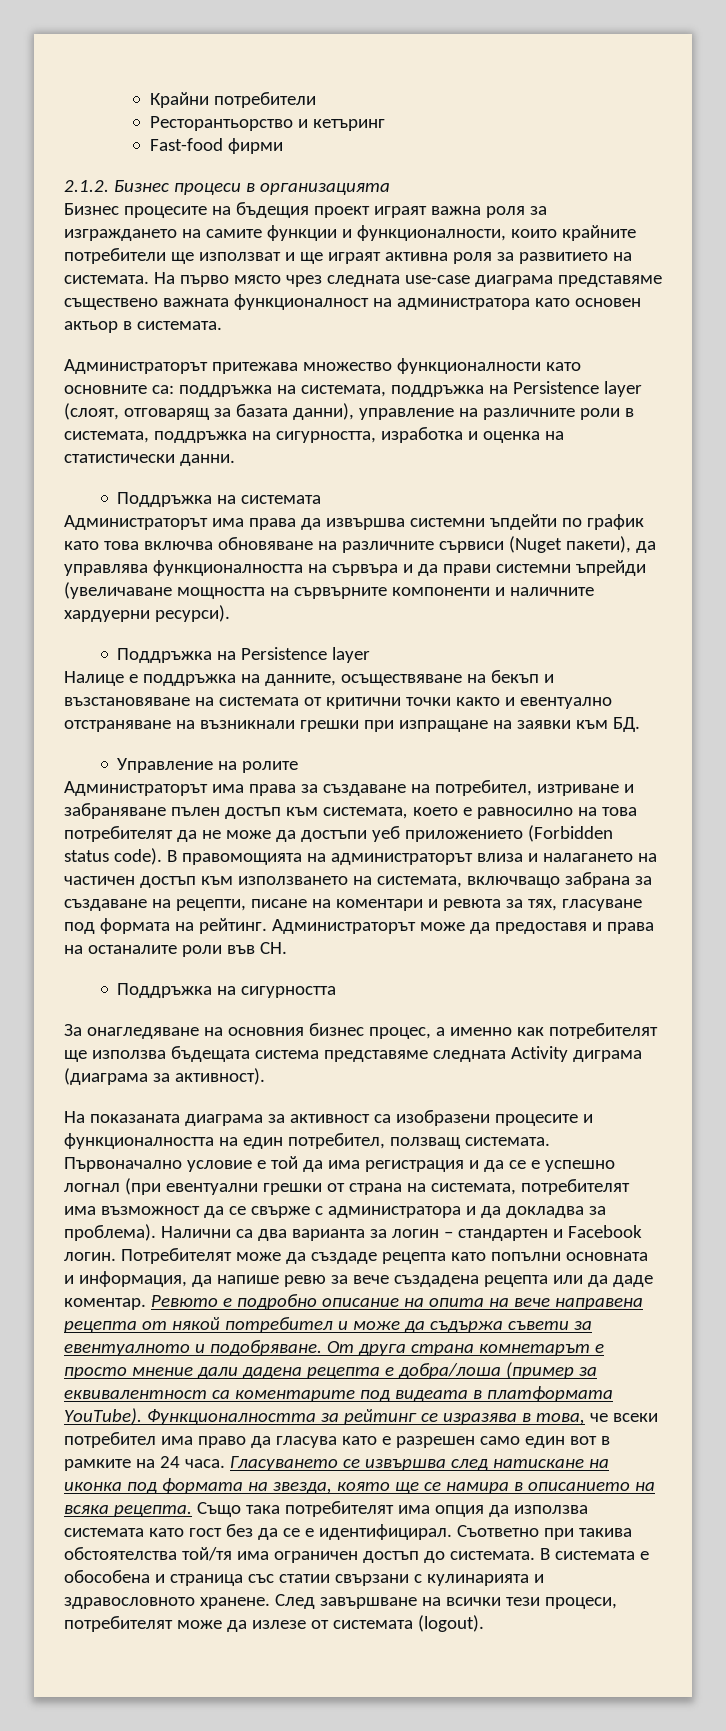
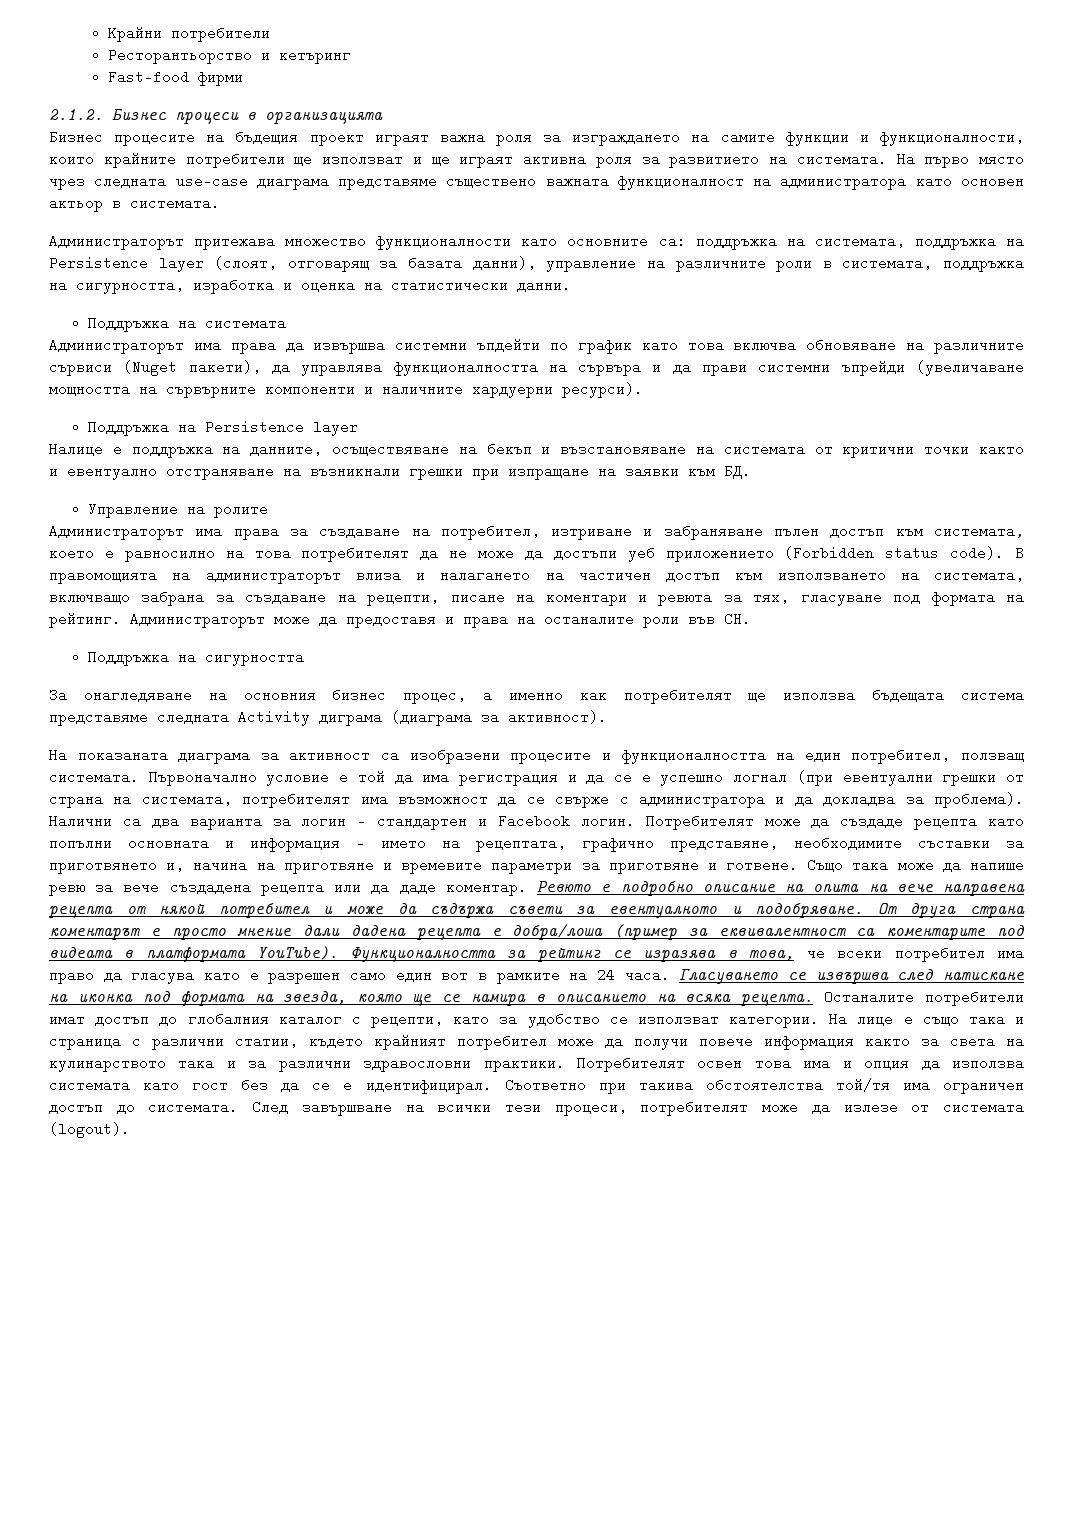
- Потребителят може да създаде рецепта като попълни основната и информация, да напише ревю за вече създадена рецепта или да даде коментар.
+ Потребителят може да създаде рецепта като попълни основната и информация - името на рецептата, графично представяне, необходимите съставки за приготвянето и, начина на приготвяне и времевите параметри за приготвяне и готвене. Също така може да напише ревю за вече създадена рецепта или да даде коментар.
- От друга страна комнетарът е просто мнение дали дадена рецепта е добра/лоша (пример за еквивалентност са коментарите под видеата в платформата YouTube).
+ От друга страна коментарът е просто мнение дали дадена рецепта е добра/лоша (пример за еквивалентност са коментарите под видеата в платформата YouTube).
- Също така потребителят има опция да използва системата като гост без да се е идентифицирал.
+ Останалите потребители имат достъп до глобалния каталог с рецепти, като за удобство се използват категории. На лице е също така и страница с различни статии, където крайният потребител може да получи повече информация както за света на кулинарството така и за различни здравословни практики. Потребителят освен това има и опция да използва системата като гост без да се е идентифицирал.
- В системата е обособена и страница със статии свързани с кулинарията и здравословното хранене.

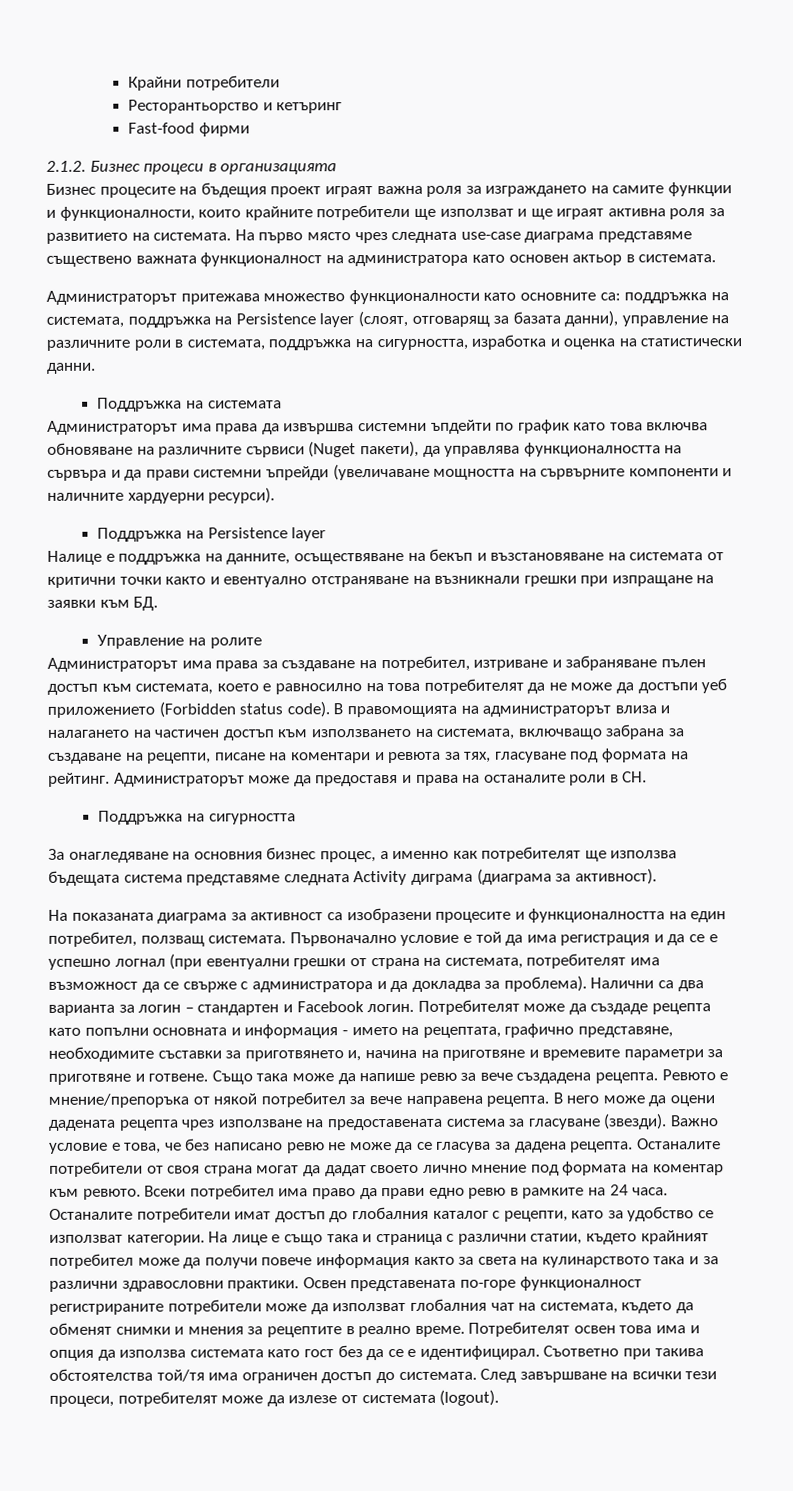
- Администраторът може да предоставя и права на останалите роли във CH.
+ Администраторът може да предоставя и права на останалите роли в CH.
- Също така може да напише ревю за вече създадена рецепта или да даде коментар. Ревюто е подробно описание на опита на вече направена рецепта от някой потребител и може да съдържа съвети за евентуалното и подобряване. От друга страна коментарът е просто мнение дали дадена рецепта е добра/лоша (пример за еквивалентност са коментарите под видеата в платформата YouTube). Функционалността за рейтинг се изразява в това, че всеки потребител има право да гласува като е разрешен само един вот в рамките на 24 часа.
+ Също така може да напише ревю за вече създадена рецепта. Ревюто е мнение/препоръка от някой потребител за вече направена рецепта. В него може да оцени дадената рецепта чрез използване на предоставената система за гласуване (звезди). Важно условие е това, че без написано ревю не може да се гласува за дадена рецепта. Останалите потребители от своя страна могат да дадат своето лично мнение под формата на коментар към ревюто. Всеки потребител има право да прави едно ревю в рамките на 24 часа.
- Гласуването се извършва след натискане на иконка под формата на звезда, която ще се намира в описанието на всяка рецепта.
+ Освен представената по-горе функционалност регистрираните потребители може да използват глобалния чат на системата, където да обменят снимки и мнения за рецептите в реално време.

